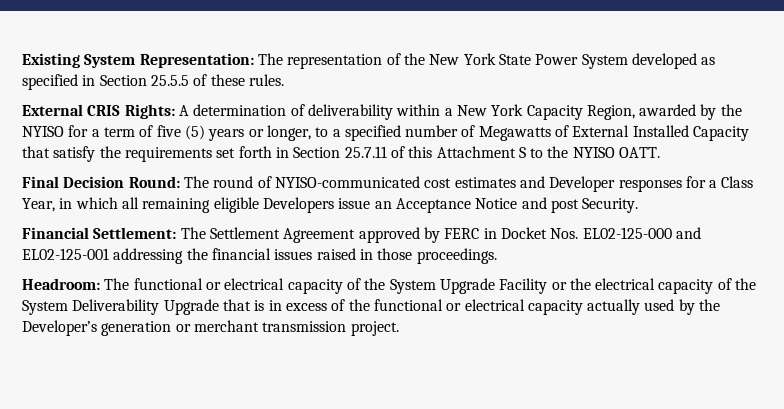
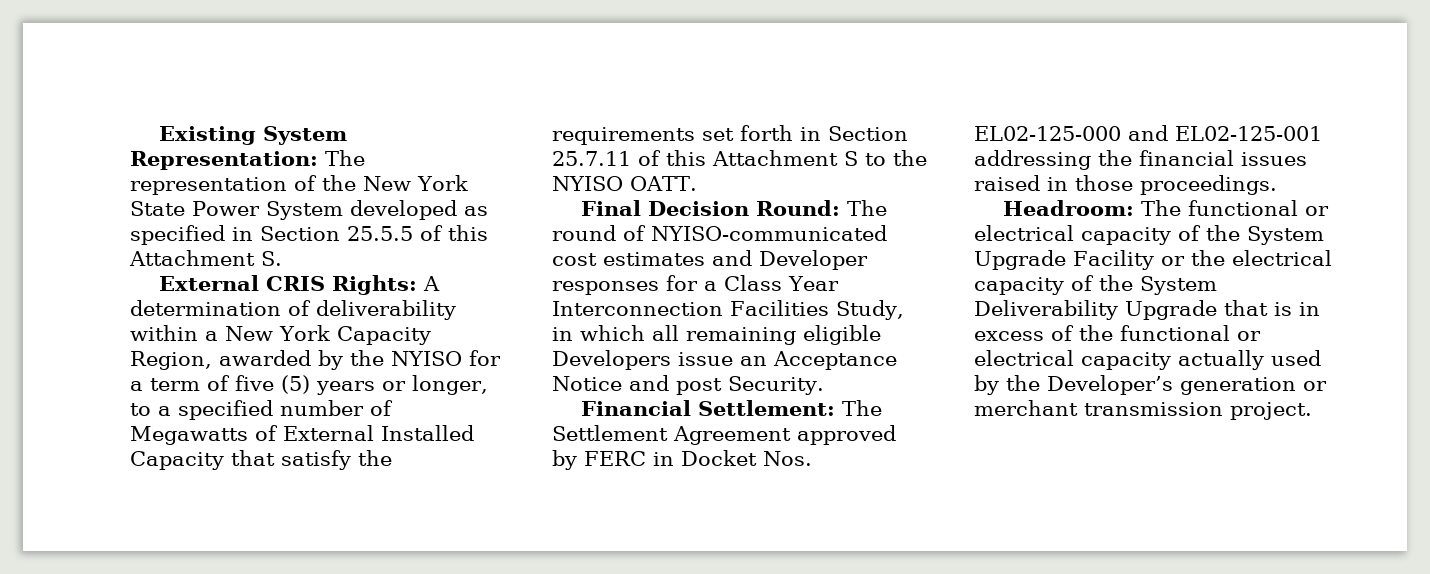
- Existing System Representation: The representation of the New York State Power System developed as specified in Section 25.5.5 of these rules.
+ Existing System Representation: The representation of the New York State Power System developed as specified in Section 25.5.5 of this Attachment S.
- Final Decision Round: The round of NYISO-communicated cost estimates and Developer responses for a Class Year, in which all remaining eligible Developers issue an Acceptance Notice and post Security.
+ Final Decision Round: The round of NYISO-communicated cost estimates and Developer responses for a Class Year Interconnection Facilities Study, in which all remaining eligible Developers issue an Acceptance Notice and post Security.

